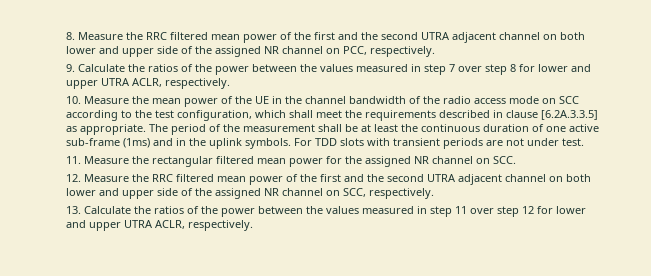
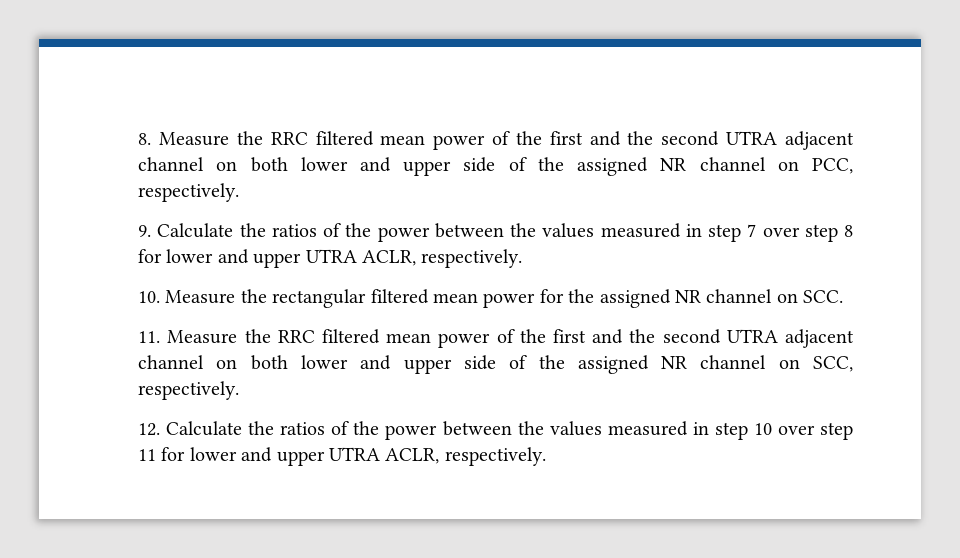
- 10. Measure the mean power of the UE in the channel bandwidth of the radio access mode on SCC according to the test configuration, which shall meet the requirements described in clause [6.2A.3.3.5] as appropriate. The period of the measurement shall be at least the continuous duration of one active sub-frame (1ms) and in the uplink symbols. For TDD slots with transient periods are not under test.
- 11. Measure the rectangular filtered mean power for the assigned NR channel on SCC.
+ 10. Measure the rectangular filtered mean power for the assigned NR channel on SCC.
- 12. Measure the RRC filtered mean power of the first and the second UTRA adjacent channel on both lower and upper side of the assigned NR channel on SCC, respectively.
+ 11. Measure the RRC filtered mean power of the first and the second UTRA adjacent channel on both lower and upper side of the assigned NR channel on SCC, respectively.
- 13. Calculate the ratios of the power between the values measured in step 11 over step 12 for lower and upper UTRA ACLR, respectively.
+ 12. Calculate the ratios of the power between the values measured in step 10 over step 11 for lower and upper UTRA ACLR, respectively.

